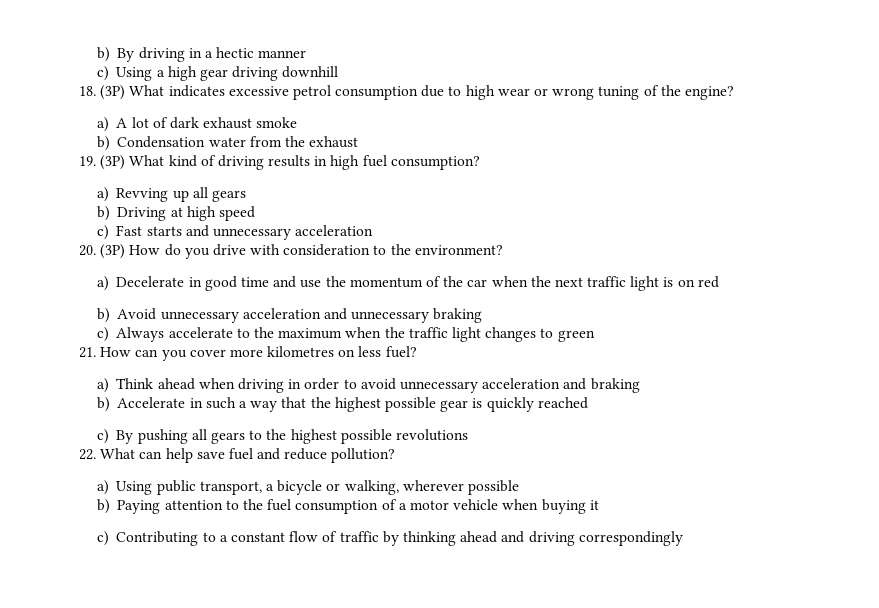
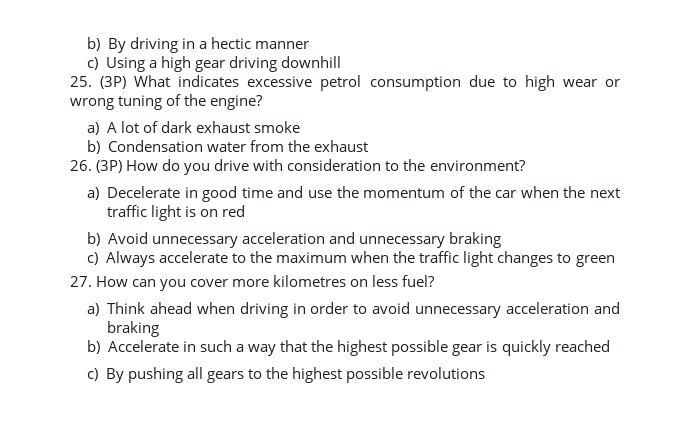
- 18. (3P) What indicates excessive petrol consumption due to high wear or wrong tuning of the engine?
+ 25. (3P) What indicates excessive petrol consumption due to high wear or wrong tuning of the engine?
- 19. (3P) What kind of driving results in high fuel consumption?
- a) Revving up all gears
- b) Driving at high speed
- c) Fast starts and unnecessary acceleration
- 20. (3P) How do you drive with consideration to the environment?
+ 26. (3P) How do you drive with consideration to the environment?
- 21. How can you cover more kilometres on less fuel?
+ 27. How can you cover more kilometres on less fuel?
- 22. What can help save fuel and reduce pollution?
- a) Using public transport, a bicycle or walking, wherever possible
- b) Paying attention to the fuel consumption of a motor vehicle when buying it
- c) Contributing to a constant flow of traffic by thinking ahead and driving correspondingly

